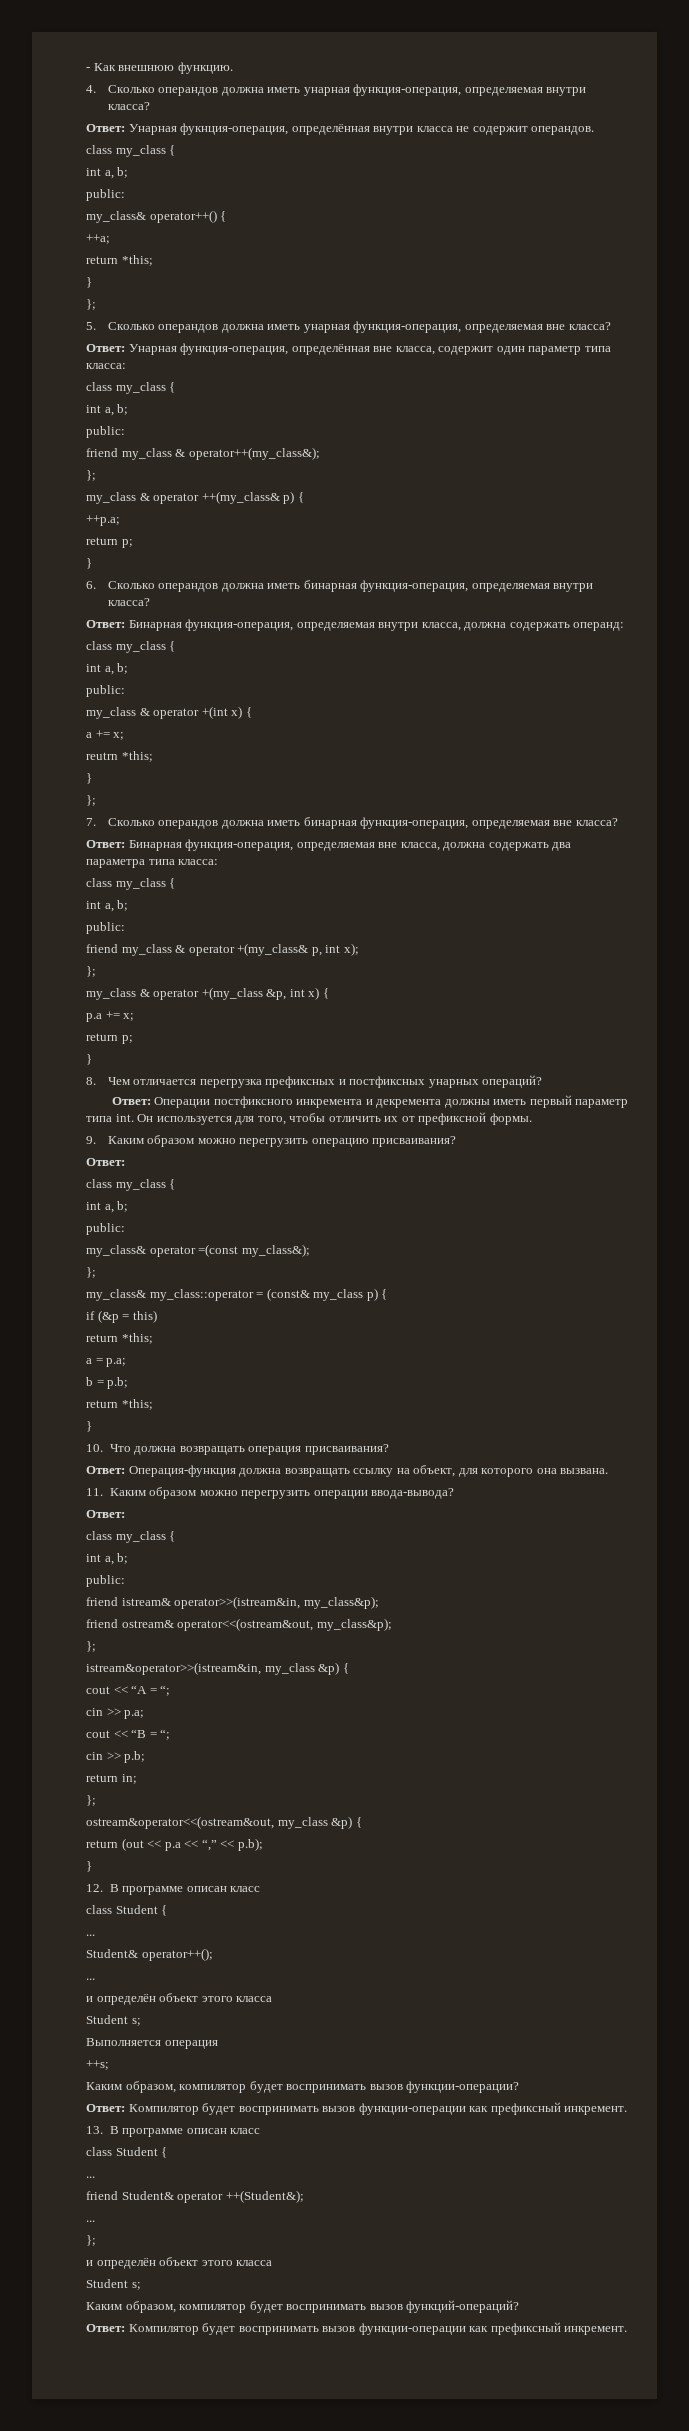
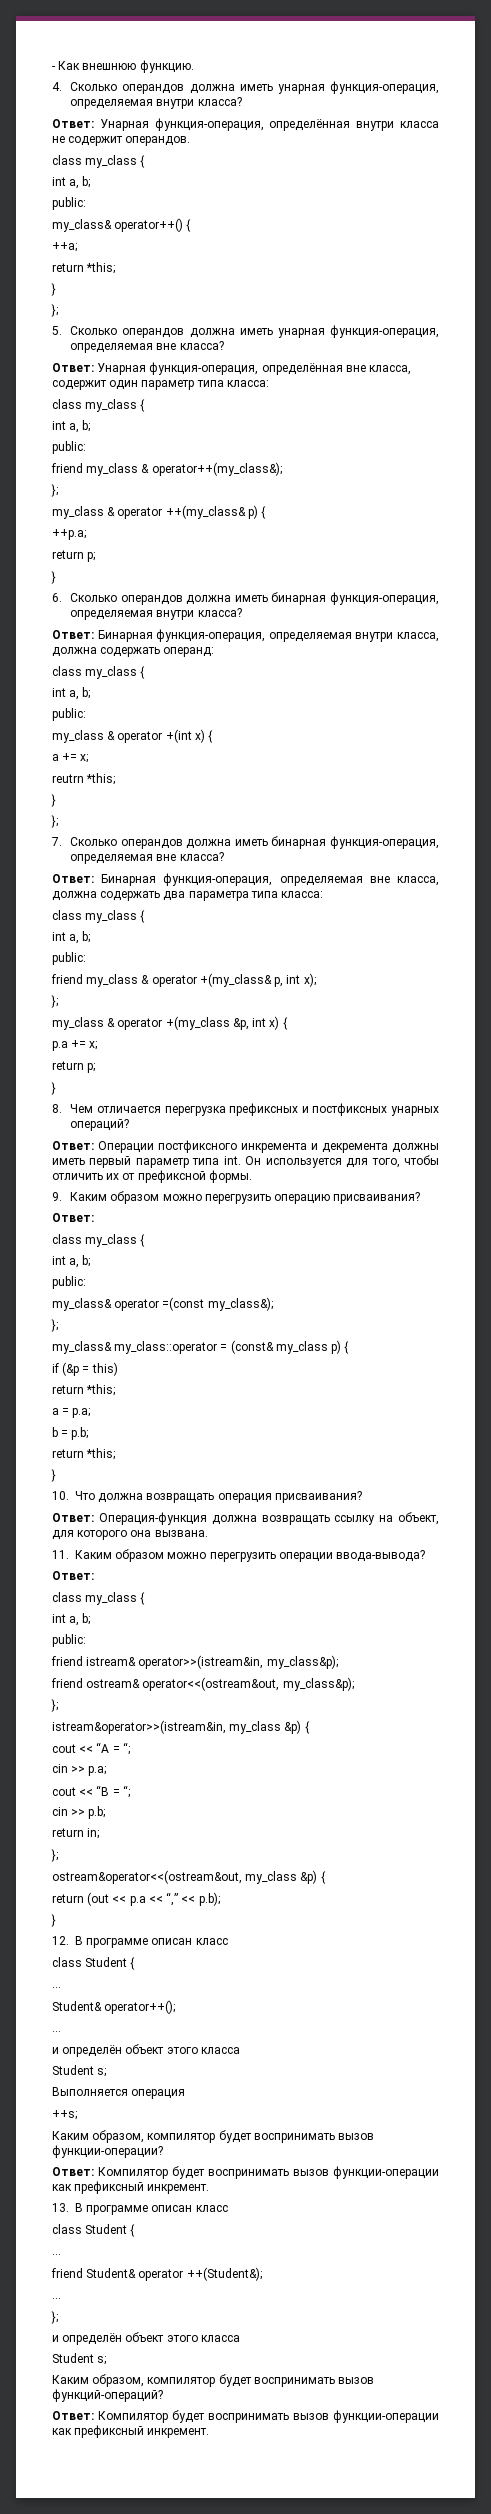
- Ответ: Унарная фукнция-операция, определённая внутри класса не содержит операндов.
+ Ответ: Унарная функция-операция, определённая внутри класса не содержит операндов.

